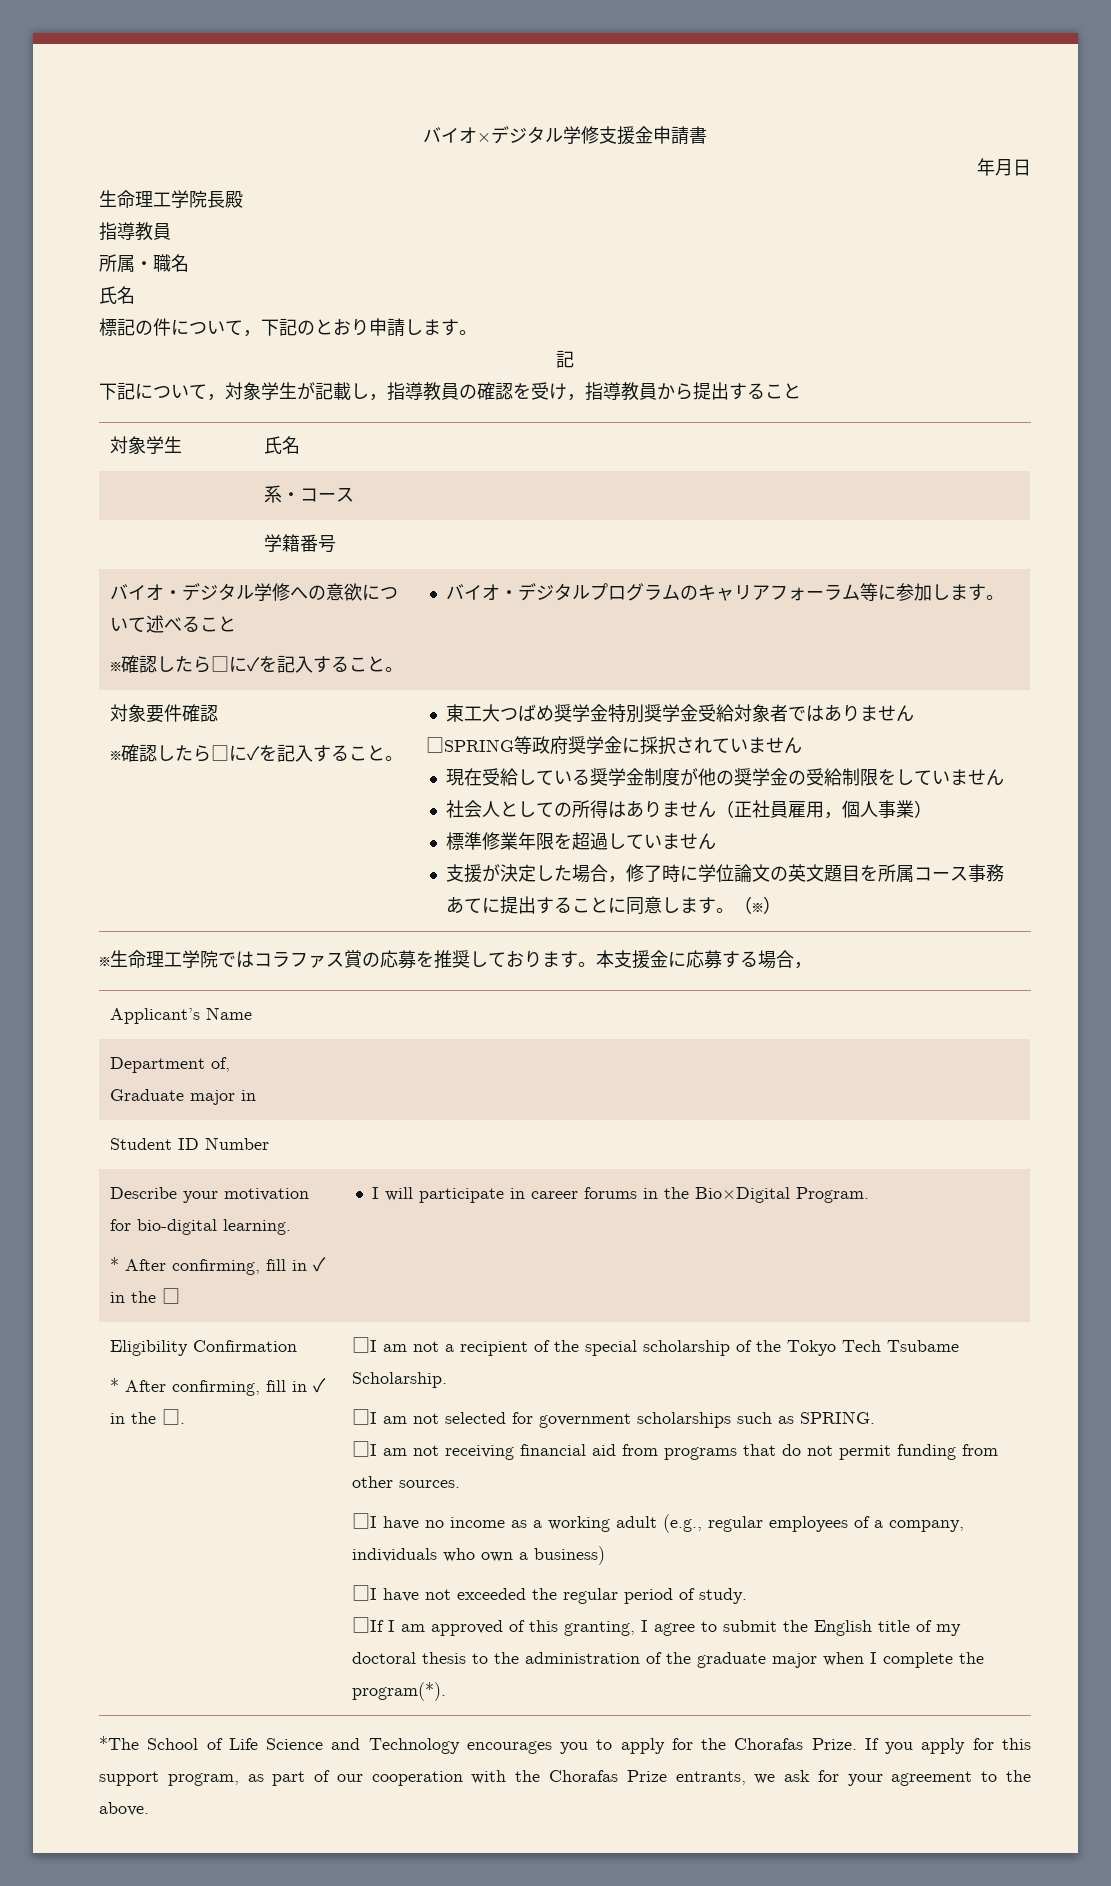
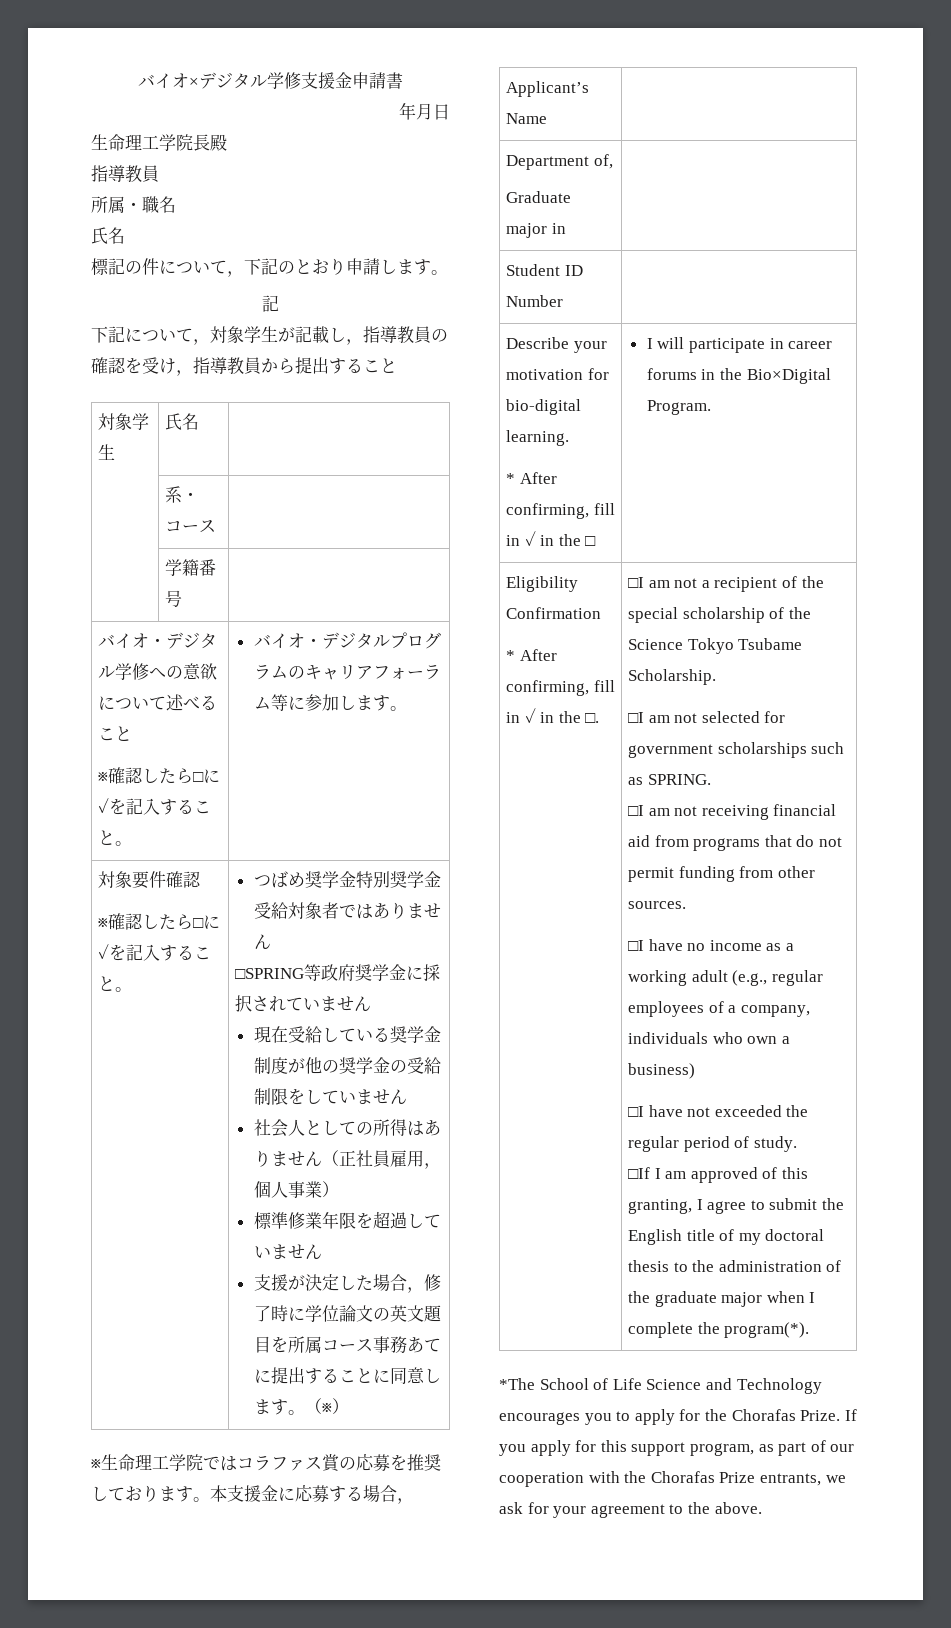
- 東工大つばめ奨学金特別奨学金受給対象者ではありません
+ つばめ奨学金特別奨学金受給対象者ではありません
- □I am not a recipient of the special scholarship of the Tokyo Tech Tsubame Scholarship.
+ □I am not a recipient of the special scholarship of the Science Tokyo Tsubame Scholarship.

